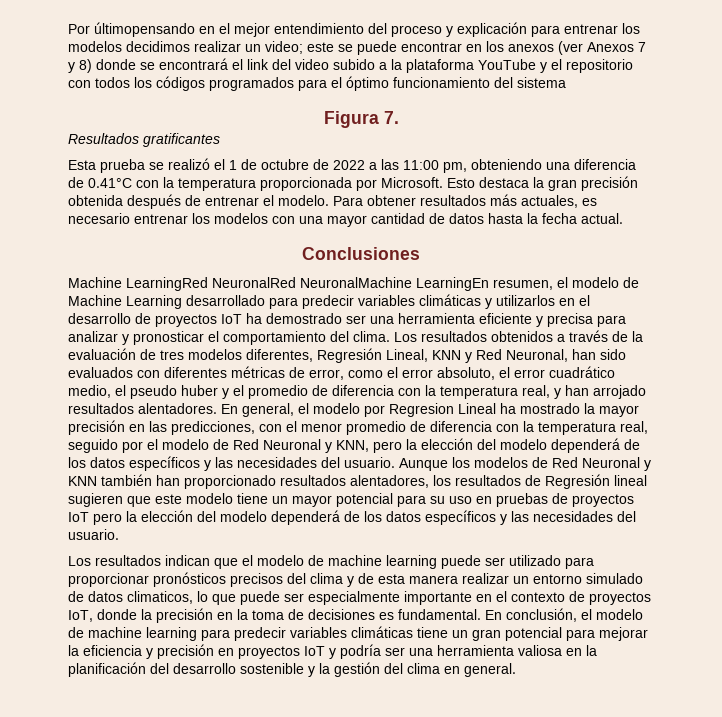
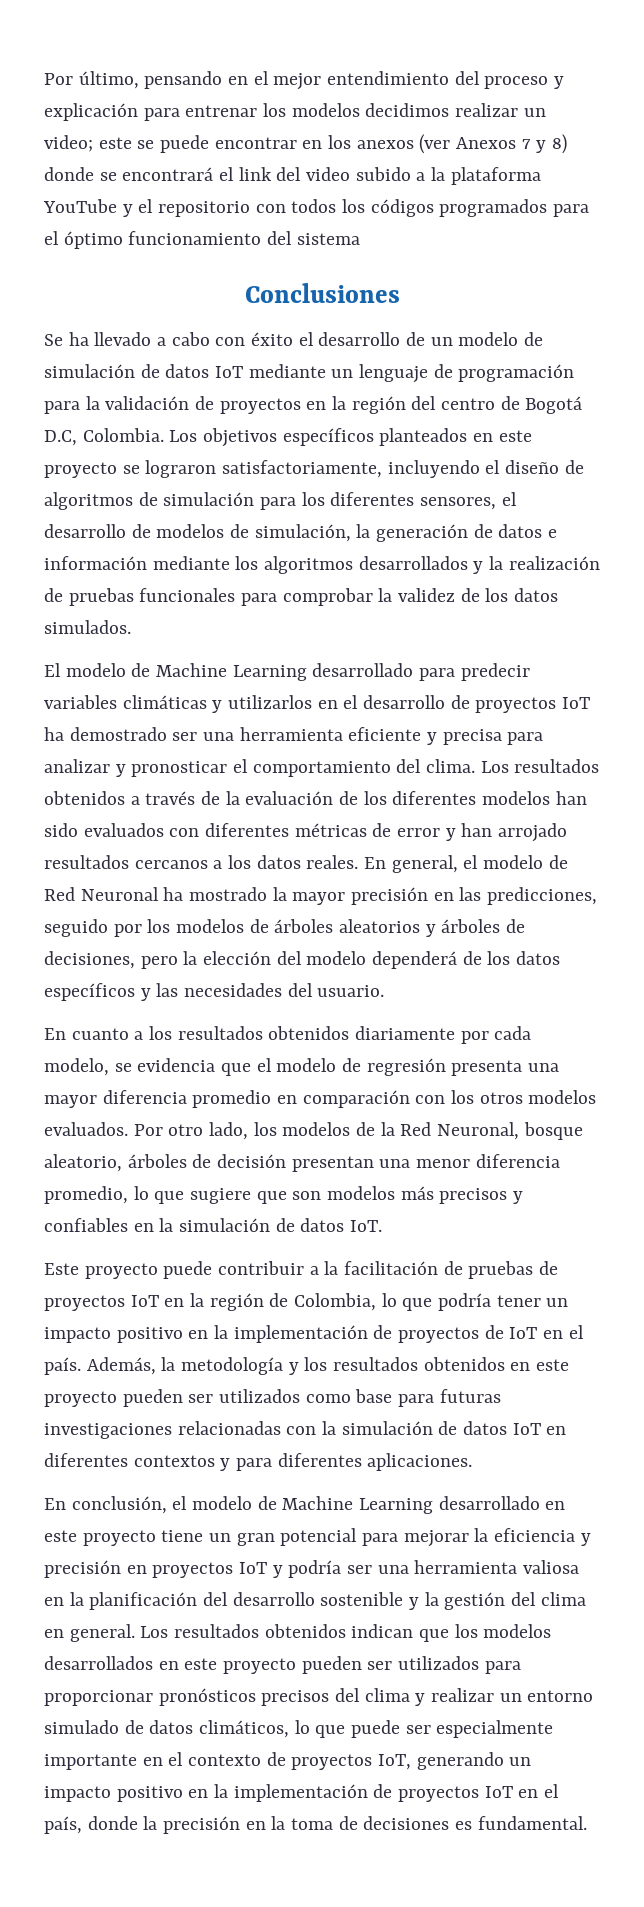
- Por últimopensando en el mejor entendimiento del proceso y explicación para entrenar los modelos decidimos realizar un video; este se puede encontrar en los anexos (ver Anexos 7 y 8) donde se encontrará el link del video subido a la plataforma YouTube y el repositorio con todos los códigos programados para el óptimo funcionamiento del sistema
+ Por último, pensando en el mejor entendimiento del proceso y explicación para entrenar los modelos decidimos realizar un video; este se puede encontrar en los anexos (ver Anexos 7 y 8) donde se encontrará el link del video subido a la plataforma YouTube y el repositorio con todos los códigos programados para el óptimo funcionamiento del sistema
- Figura 7.
- Resultados gratificantes
- Esta prueba se realizó el 1 de octubre de 2022 a las 11:00 pm, obteniendo una diferencia de 0.41°C con la temperatura proporcionada por Microsoft. Esto destaca la gran precisión obtenida después de entrenar el modelo. Para obtener resultados más actuales, es necesario entrenar los modelos con una mayor cantidad de datos hasta la fecha actual.
  Conclusiones
- Machine LearningRed NeuronalRed NeuronalMachine LearningEn resumen, el modelo de Machine Learning desarrollado para predecir variables climáticas y utilizarlos en el desarrollo de proyectos IoT ha demostrado ser una herramienta eficiente y precisa para analizar y pronosticar el comportamiento del clima.
+ Se ha llevado a cabo con éxito el desarrollo de un modelo de simulación de datos IoT mediante un lenguaje de programación para la validación de proyectos en la región del centro de Bogotá D.C, Colombia. Los objetivos específicos planteados en este proyecto se lograron satisfactoriamente, incluyendo el diseño de algoritmos de simulación para los diferentes sensores, el desarrollo de modelos de simulación, la generación de datos e información mediante los algoritmos desarrollados y la realización de pruebas funcionales para comprobar la validez de los datos simulados.
+ El modelo de Machine Learning desarrollado para predecir variables climáticas y utilizarlos en el desarrollo de proyectos IoT ha demostrado ser una herramienta eficiente y precisa para analizar y pronosticar el comportamiento del clima.
- Los resultados obtenidos a través de la evaluación de tres modelos diferentes, Regresión Lineal, KNN y Red Neuronal, han sido evaluados con diferentes métricas de error, como el error absoluto, el error cuadrático medio, el pseudo huber y el promedio de diferencia con la temperatura real, y han arrojado resultados alentadores.
+ Los resultados obtenidos a través de la evaluación de los diferentes modelos han sido evaluados con diferentes métricas de error y han arrojado resultados cercanos a los datos reales.
- En general, el modelo por Regresion Lineal ha mostrado la mayor precisión en las predicciones, con el menor promedio de diferencia con la temperatura real, seguido por el modelo de Red Neuronal y KNN, pero la elección del modelo dependerá de los datos específicos y las necesidades del usuario. Aunque los modelos de Red Neuronal y KNN también han proporcionado resultados alentadores, los resultados de Regresión lineal sugieren que este modelo tiene un mayor potencial para su uso en pruebas de proyectos IoT pero la elección del modelo dependerá de los datos específicos y las necesidades del usuario.
+ En general, el modelo de Red Neuronal ha mostrado la mayor precisión en las predicciones, seguido por los modelos de árboles aleatorios y árboles de decisiones, pero la elección del modelo dependerá de los datos específicos y las necesidades del usuario.
- Los resultados indican que el modelo de machine learning puede ser utilizado para proporcionar pronósticos precisos del clima y de esta manera realizar un entorno simulado de datos climaticos, lo que puede ser especialmente importante en el contexto de proyectos IoT, donde la precisión en la toma de decisiones es fundamental. En conclusión, el modelo de machine learning para predecir variables climáticas tiene un gran potencial para mejorar la eficiencia y precisión en proyectos IoT y podría ser una herramienta valiosa en la planificación del desarrollo sostenible y la gestión del clima en general.
+ En cuanto a los resultados obtenidos diariamente por cada modelo, se evidencia que el modelo de regresión presenta una mayor diferencia promedio en comparación con los otros modelos evaluados. Por otro lado, los modelos de la Red Neuronal, bosque aleatorio, árboles de decisión presentan una menor diferencia promedio, lo que sugiere que son modelos más precisos y confiables en la simulación de datos IoT.
+ Este proyecto puede contribuir a la facilitación de pruebas de proyectos IoT en la región de Colombia, lo que podría tener un impacto positivo en la implementación de proyectos de IoT en el país. Además, la metodología y los resultados obtenidos en este proyecto pueden ser utilizados como base para futuras investigaciones relacionadas con la simulación de datos IoT en diferentes contextos y para diferentes aplicaciones.
+ En conclusión, el modelo de Machine Learning desarrollado en este proyecto tiene un gran potencial para mejorar la eficiencia y precisión en proyectos IoT y podría ser una herramienta valiosa en la planificación del desarrollo sostenible y la gestión del clima en general.
+ Los resultados obtenidos indican que los modelos desarrollados en este proyecto pueden ser utilizados para proporcionar pronósticos precisos del clima y realizar un entorno simulado de datos climáticos, lo que puede ser especialmente importante en el contexto de proyectos IoT, generando un impacto positivo en la implementación de proyectos IoT en el país, donde la precisión en la toma de decisiones es fundamental.

